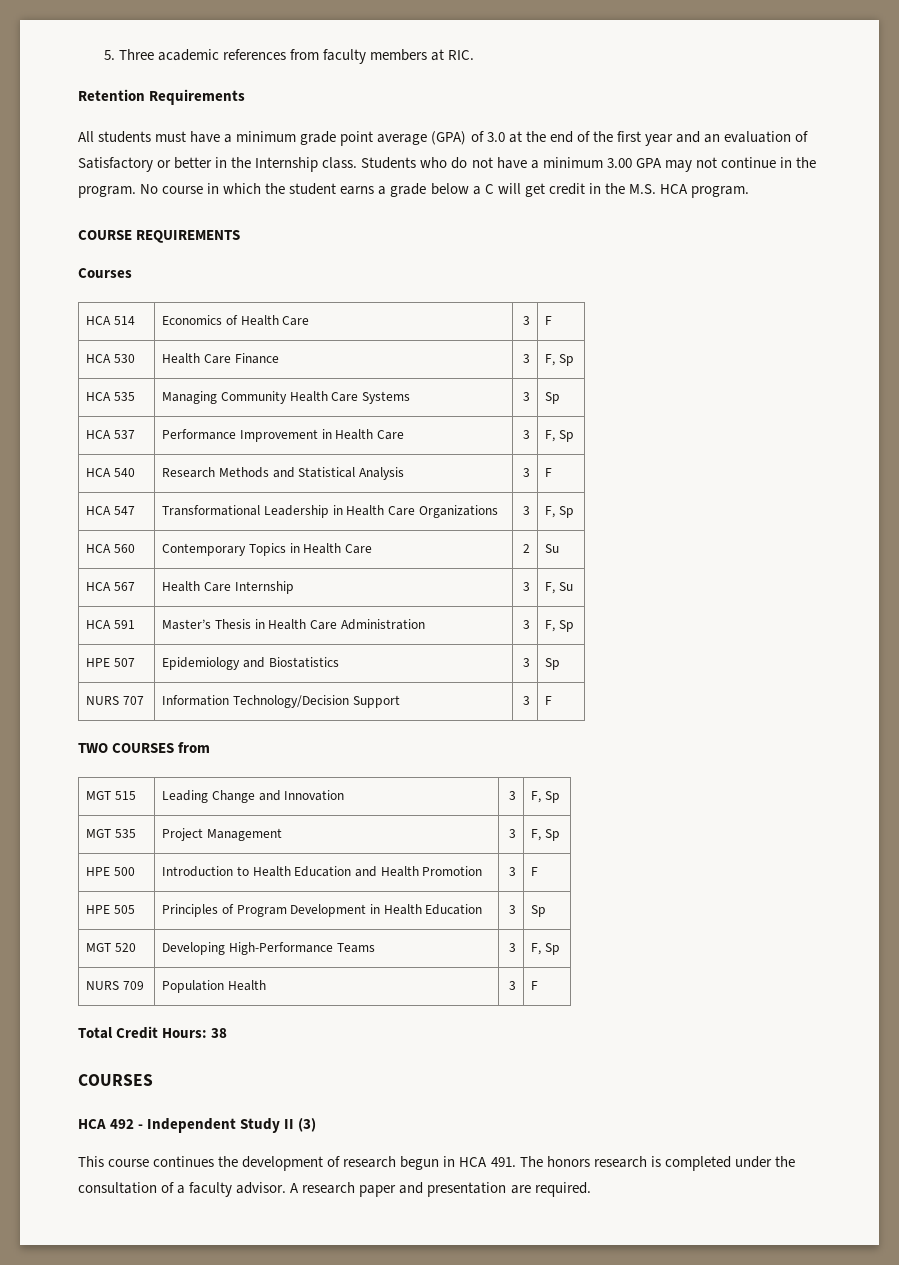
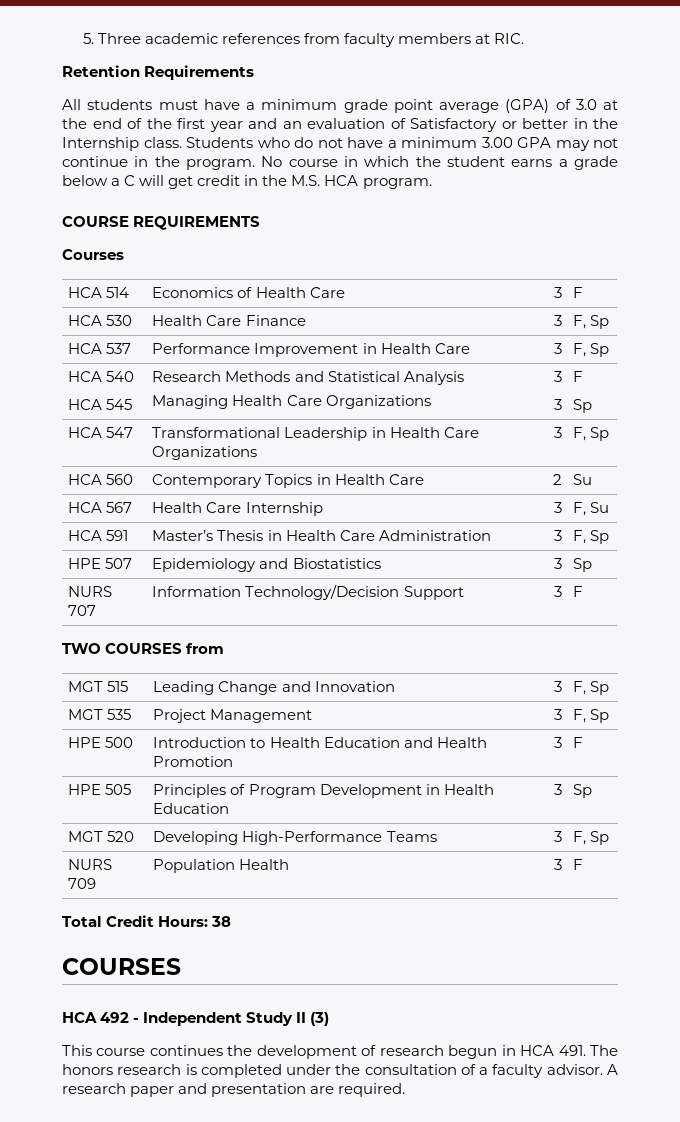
- HCA 535 | Managing Community Health Care Systems | 3 | Sp
- HCA 540 | Research Methods and Statistical Analysis | 3 | F
+ HCA 540
+ HCA 545 | Research Methods and Statistical Analysis
+ Managing Health Care Organizations | 3
+ 3 | F
+ Sp

